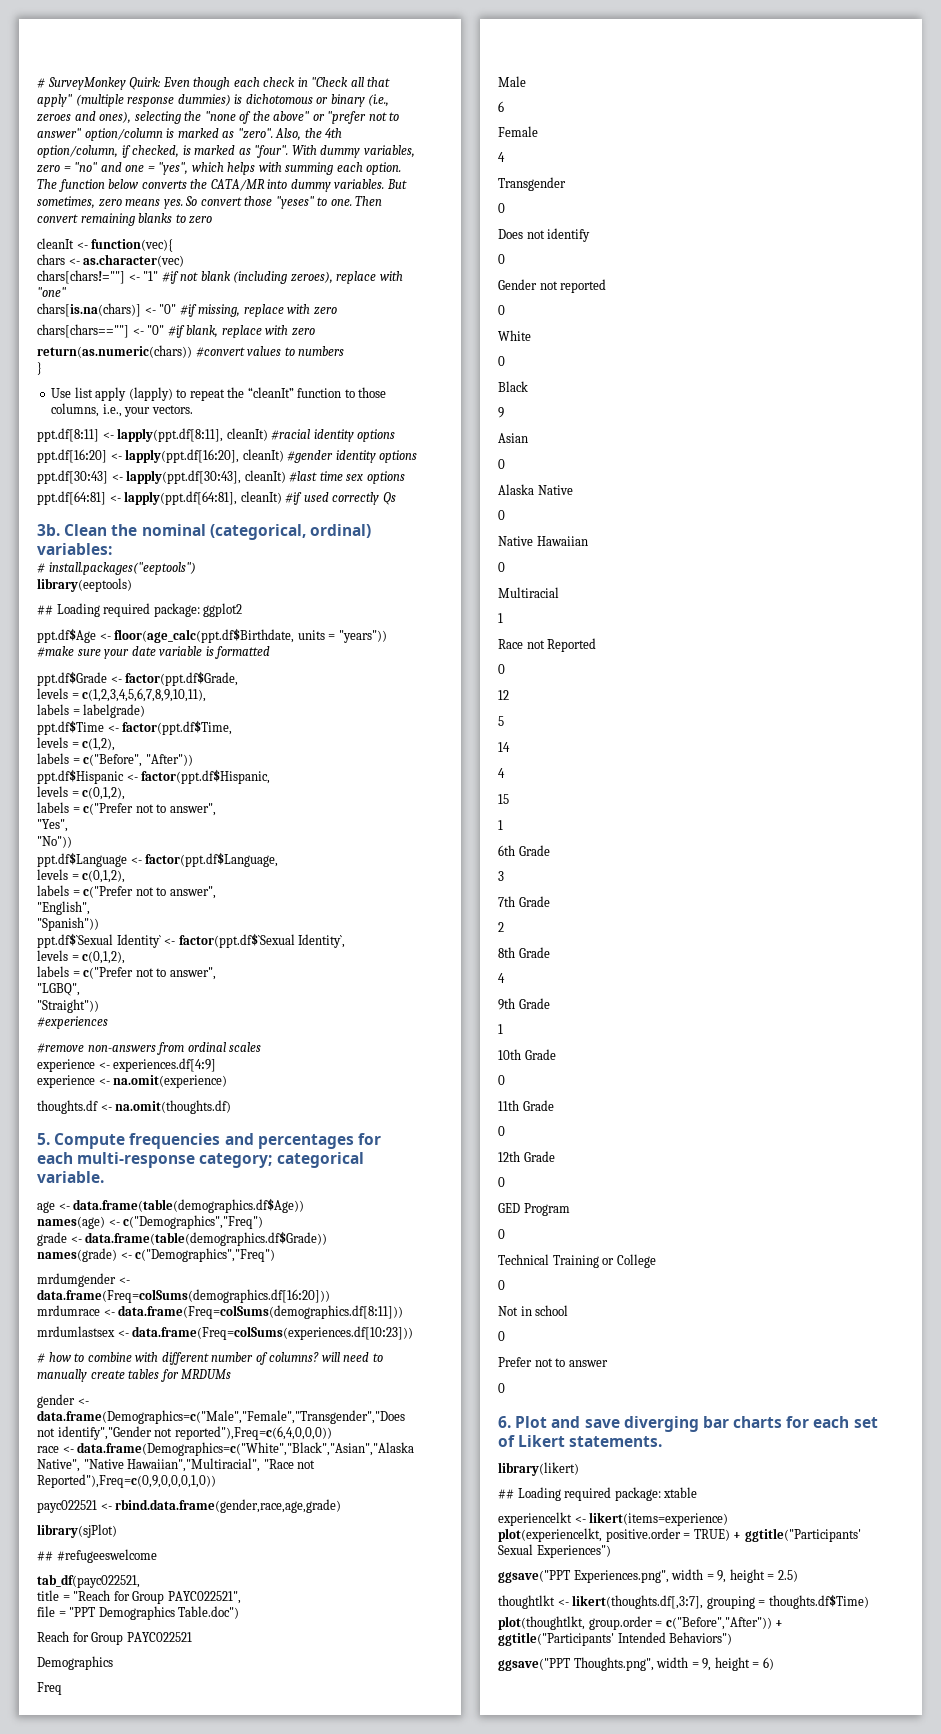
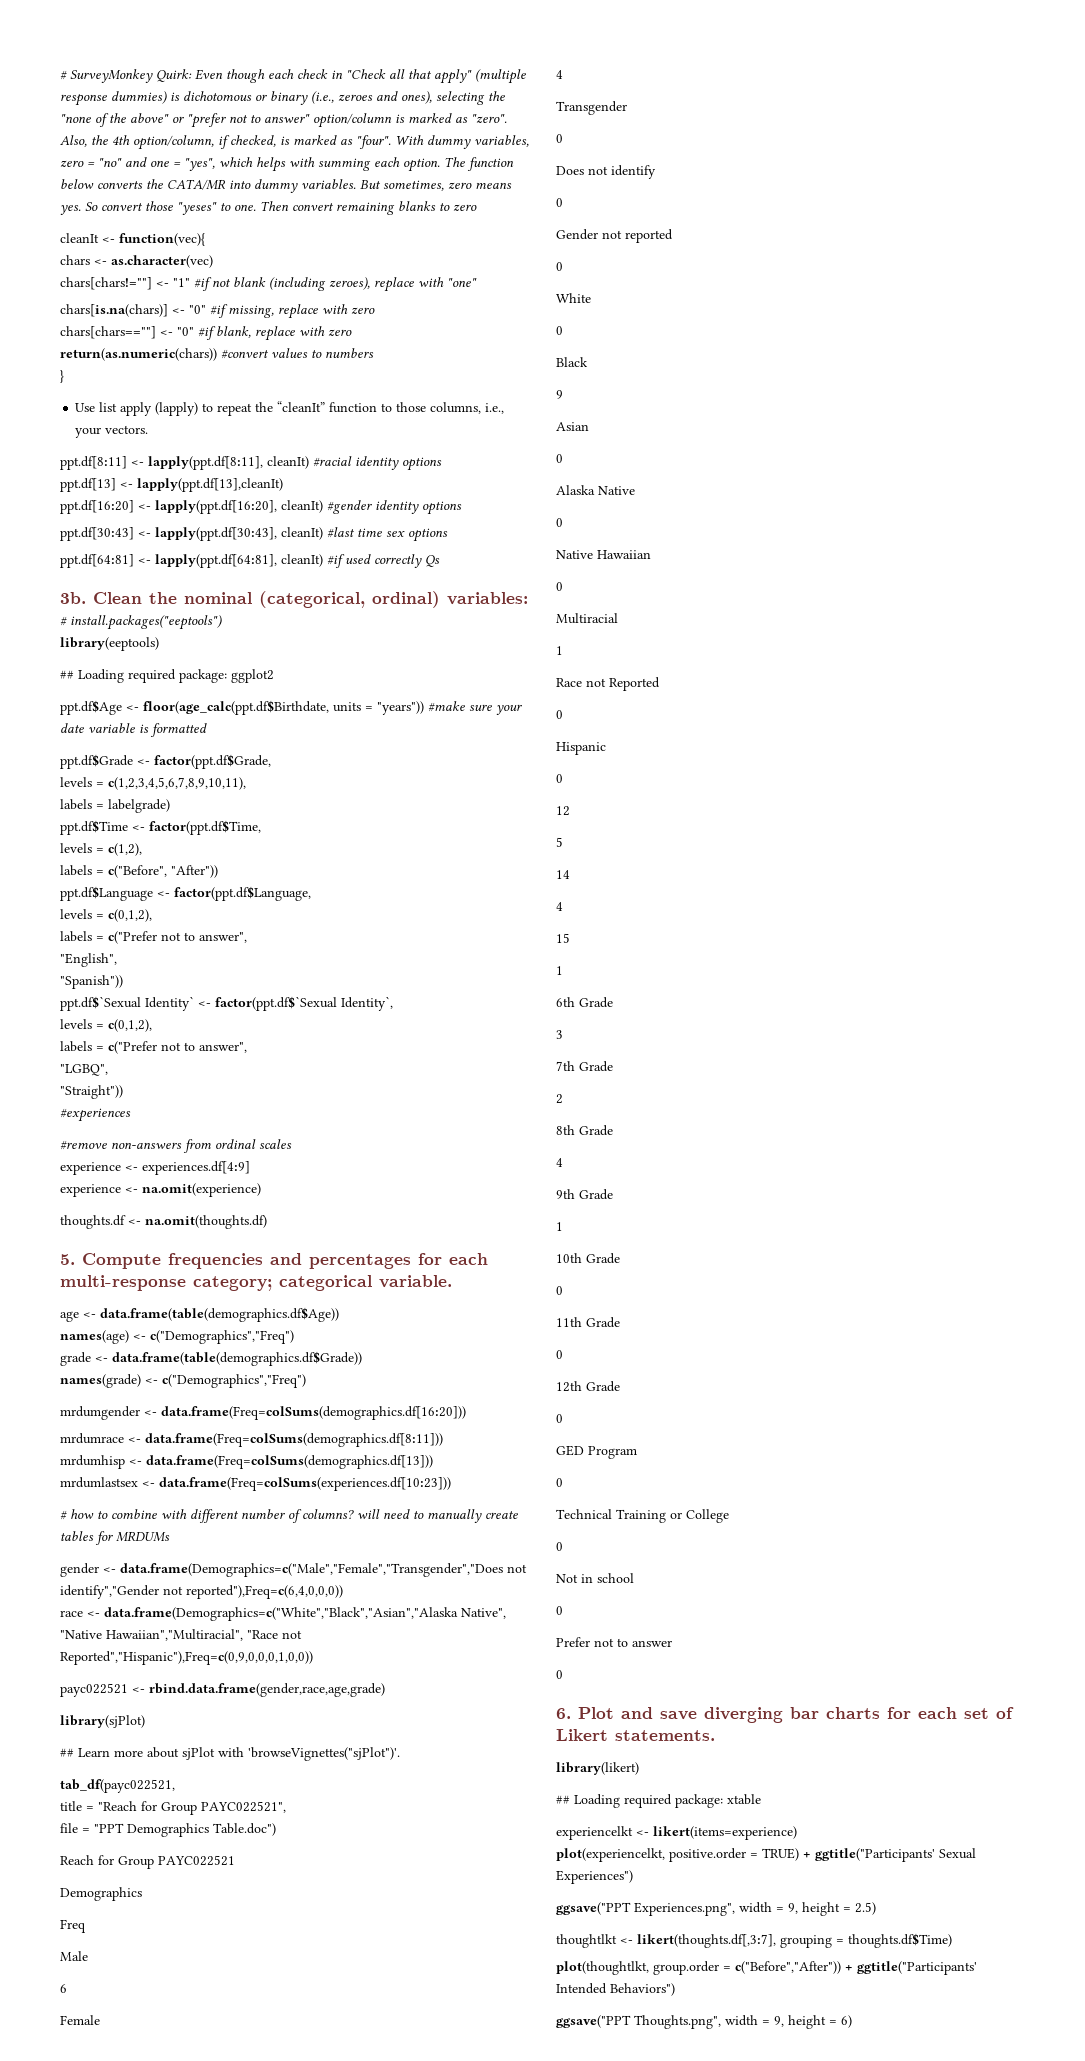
+ ppt.df[13] <- lapply(ppt.df[13],cleanIt)
- ppt.df$Hispanic <- factor(ppt.df$Hispanic,
- levels = c(0,1,2),
- labels = c("Prefer not to answer",
- "Yes",
- "No"))
+ mrdumhisp <- data.frame(Freq=colSums(demographics.df[13]))
- race <- data.frame(Demographics=c("White","Black","Asian","Alaska Native", "Native Hawaiian","Multiracial", "Race not Reported"),Freq=c(0,9,0,0,0,1,0))
+ race <- data.frame(Demographics=c("White","Black","Asian","Alaska Native", "Native Hawaiian","Multiracial", "Race not Reported","Hispanic"),Freq=c(0,9,0,0,0,1,0,0))
- ## #refugeeswelcome
+ ## Learn more about sjPlot with 'browseVignettes("sjPlot")'.
+ Hispanic
+ 0

